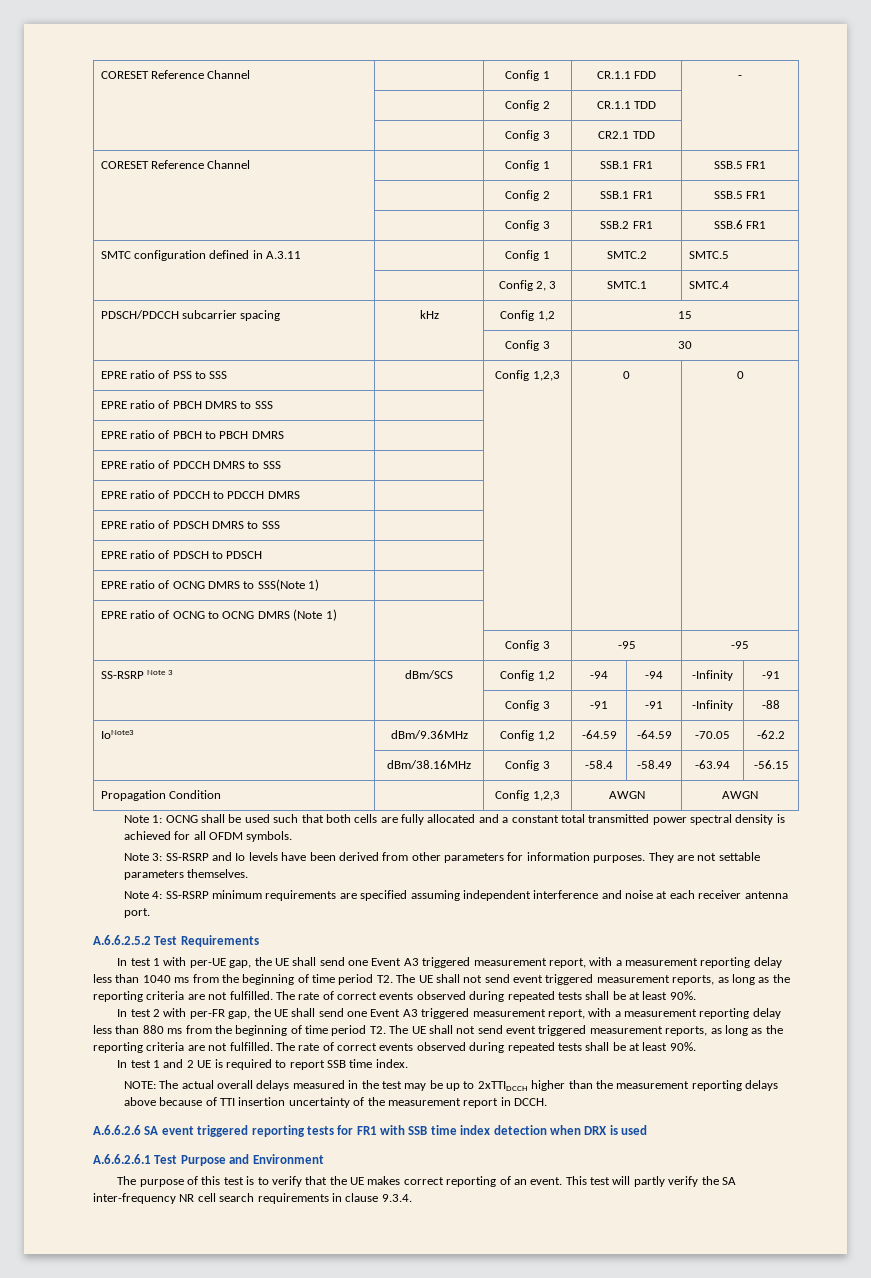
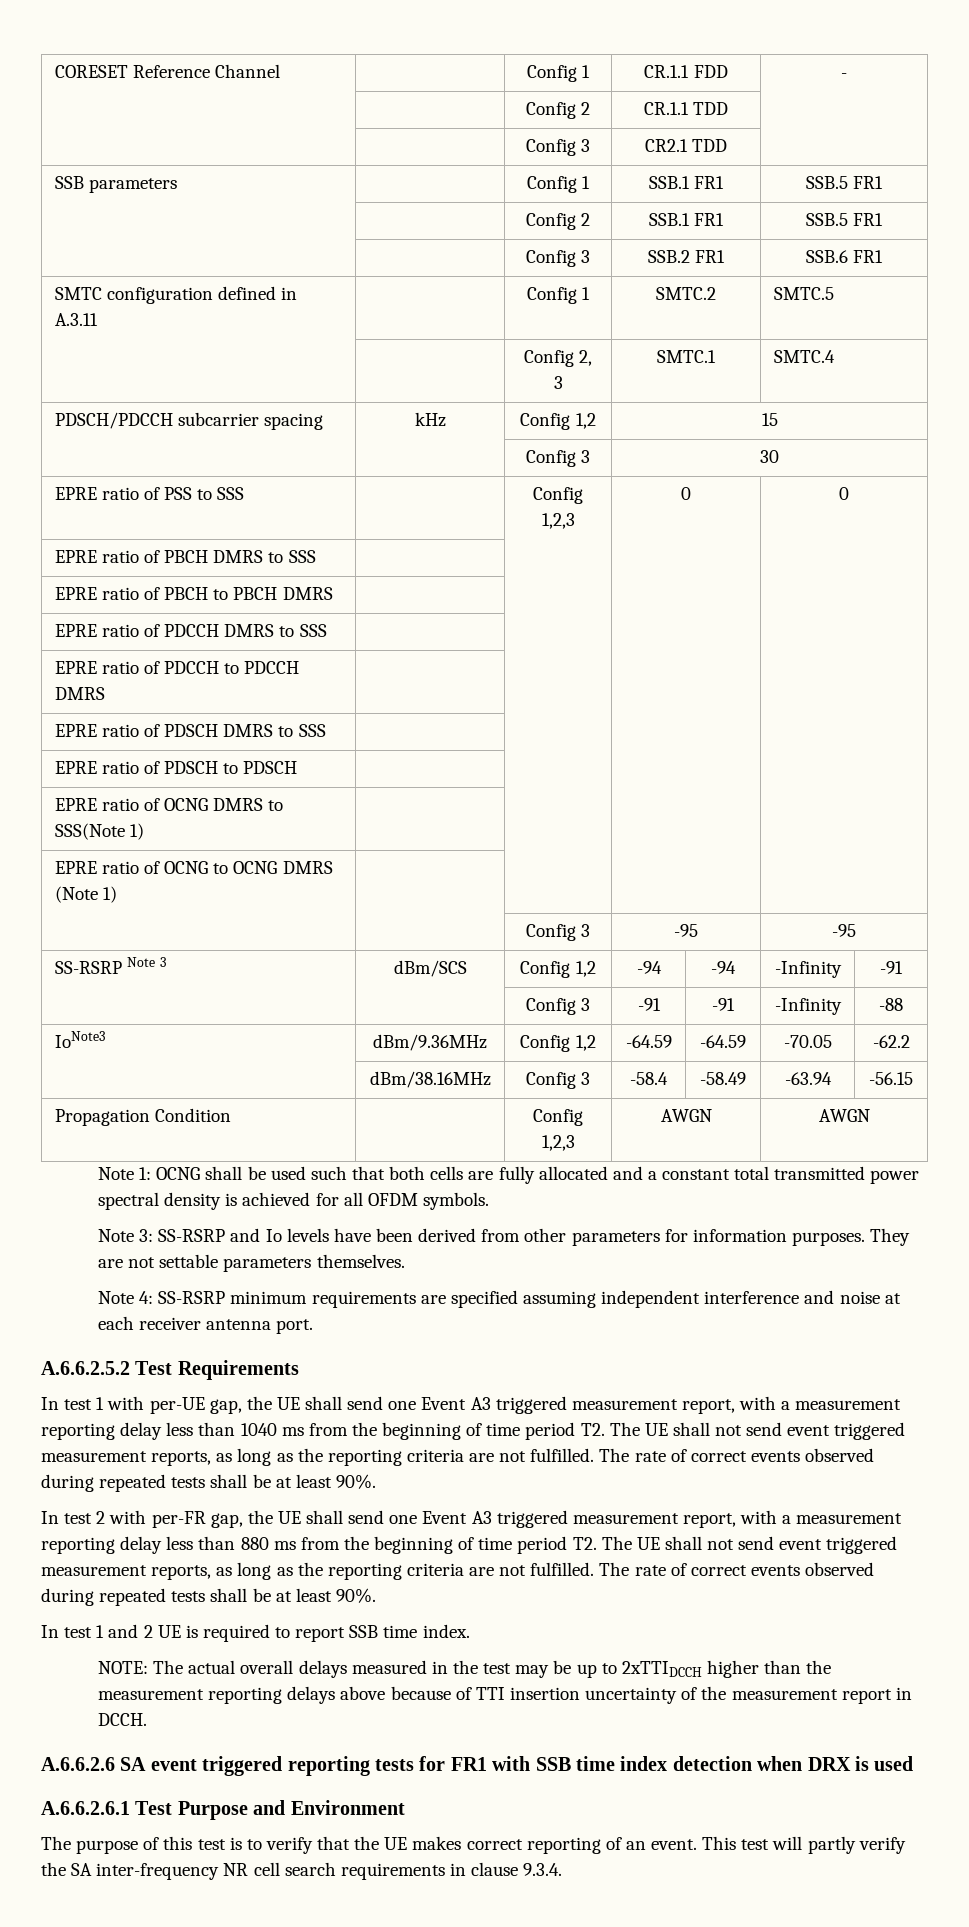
- CORESET Reference Channel | | Config 1 | SSB.1 FR1 | SSB.5 FR1
+ SSB parameters | | Config 1 | SSB.1 FR1 | SSB.5 FR1

